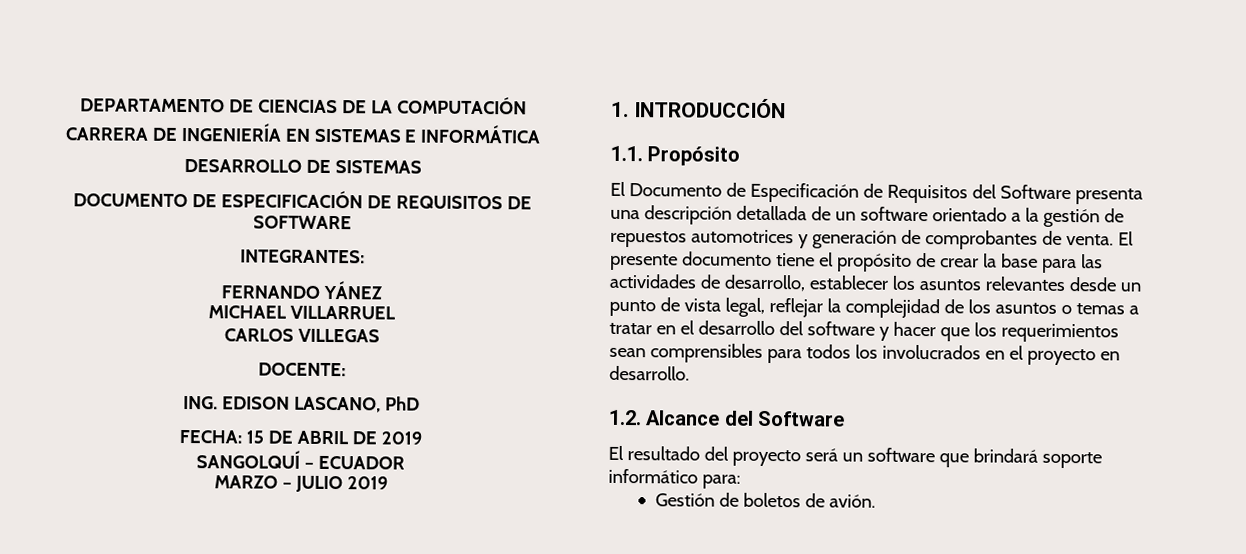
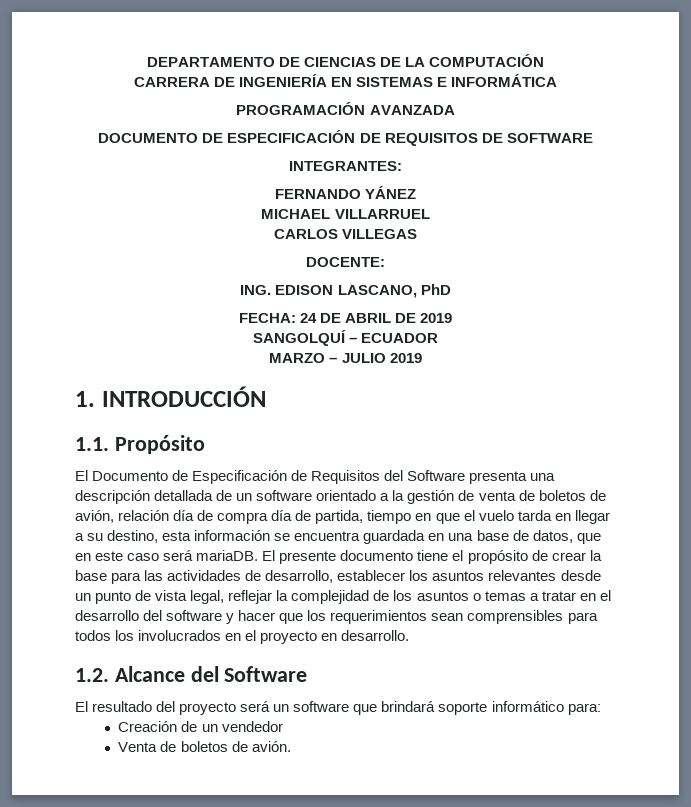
- DESARROLLO DE SISTEMAS
+ PROGRAMACIÓN AVANZADA
- FECHA: 15 DE ABRIL DE 2019
+ FECHA: 24 DE ABRIL DE 2019
- El Documento de Especificación de Requisitos del Software presenta una descripción detallada de un software orientado a la gestión de repuestos automotrices y generación de comprobantes de venta.
+ El Documento de Especificación de Requisitos del Software presenta una descripción detallada de un software orientado a la gestión de venta de boletos de avión, relación día de compra día de partida, tiempo en que el vuelo tarda en llegar a su destino, esta información se encuentra guardada en una base de datos, que en este caso será mariaDB.
- Gestión de boletos de avión.
+ Creación de un vendedor
+ Venta de boletos de avión.

